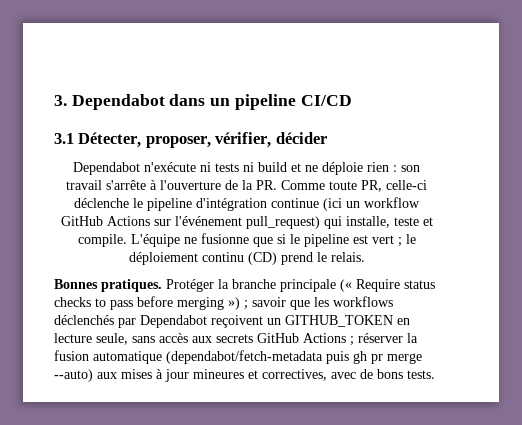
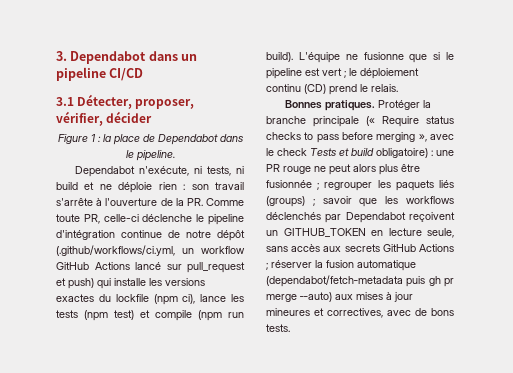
- Dependabot n'exécute ni tests ni build et ne déploie rien : son travail s'arrête à l'ouverture de la PR. Comme toute PR, celle-ci déclenche le pipeline d'intégration continue (ici un workflow GitHub Actions sur l'événement pull_request) qui installe, teste et compile.
+ Figure 1 : la place de Dependabot dans le pipeline.
+ Dependabot n'exécute, ni tests, ni build et ne déploie rien : son travail s'arrête à l'ouverture de la PR. Comme toute PR, celle-ci déclenche le pipeline d'intégration continue de notre dépôt (.github/workflows/ci.yml, un workflow GitHub Actions lancé sur pull_request et push) qui installe les versions exactes du lockfile (npm ci), lance les tests (npm test) et compile (npm run build).
- Protéger la branche principale (« Require status checks to pass before merging ») ; savoir que les workflows déclenchés par Dependabot reçoivent un GITHUB_TOKEN en lecture seule, sans accès aux secrets GitHub Actions ; réserver la fusion automatique (dependabot/fetch‑metadata puis gh pr merge ‑‑auto) aux mises à jour mineures et correctives, avec de bons tests.
+ Protéger la branche principale (« Require status checks to pass before merging », avec le check Tests et build obligatoire) : une PR rouge ne peut alors plus être fusionnée ; regrouper les paquets liés (groups) ; savoir que les workflows déclenchés par Dependabot reçoivent un GITHUB_TOKEN en lecture seule, sans accès aux secrets GitHub Actions ; réserver la fusion automatique (dependabot/fetch‑metadata puis gh pr merge ‑‑auto) aux mises à jour mineures et correctives, avec de bons tests.

